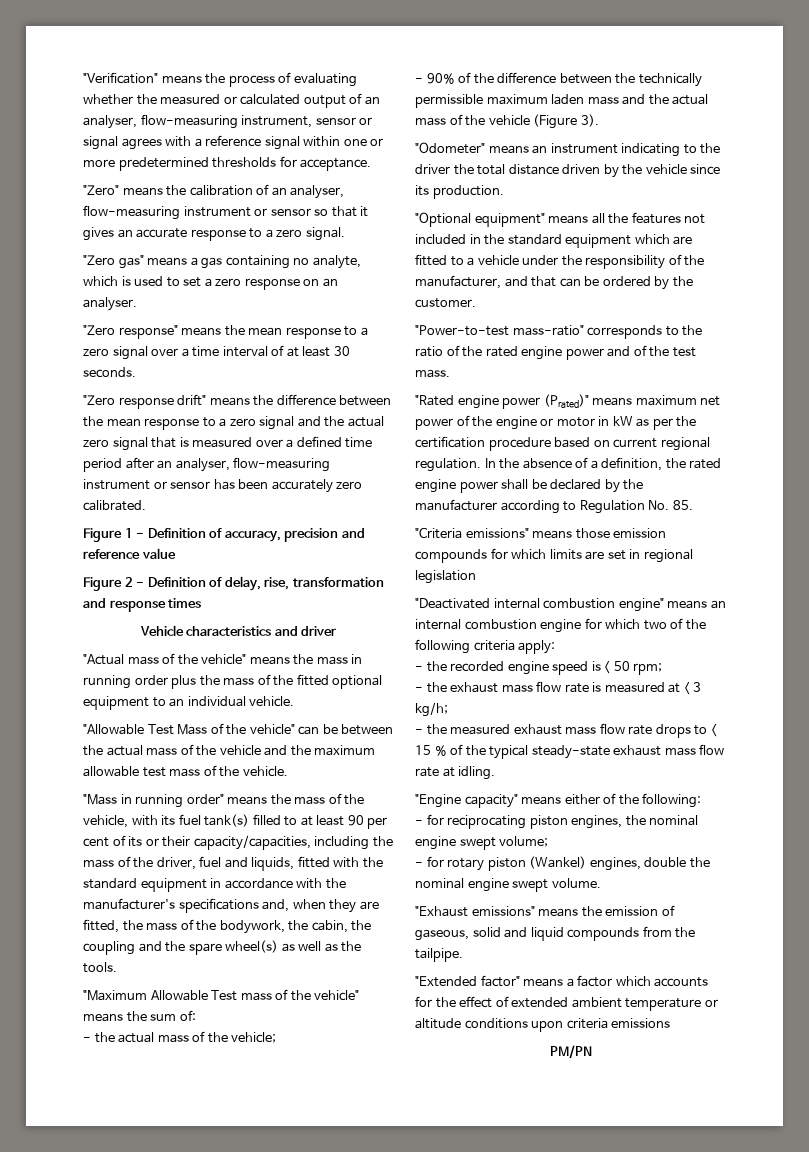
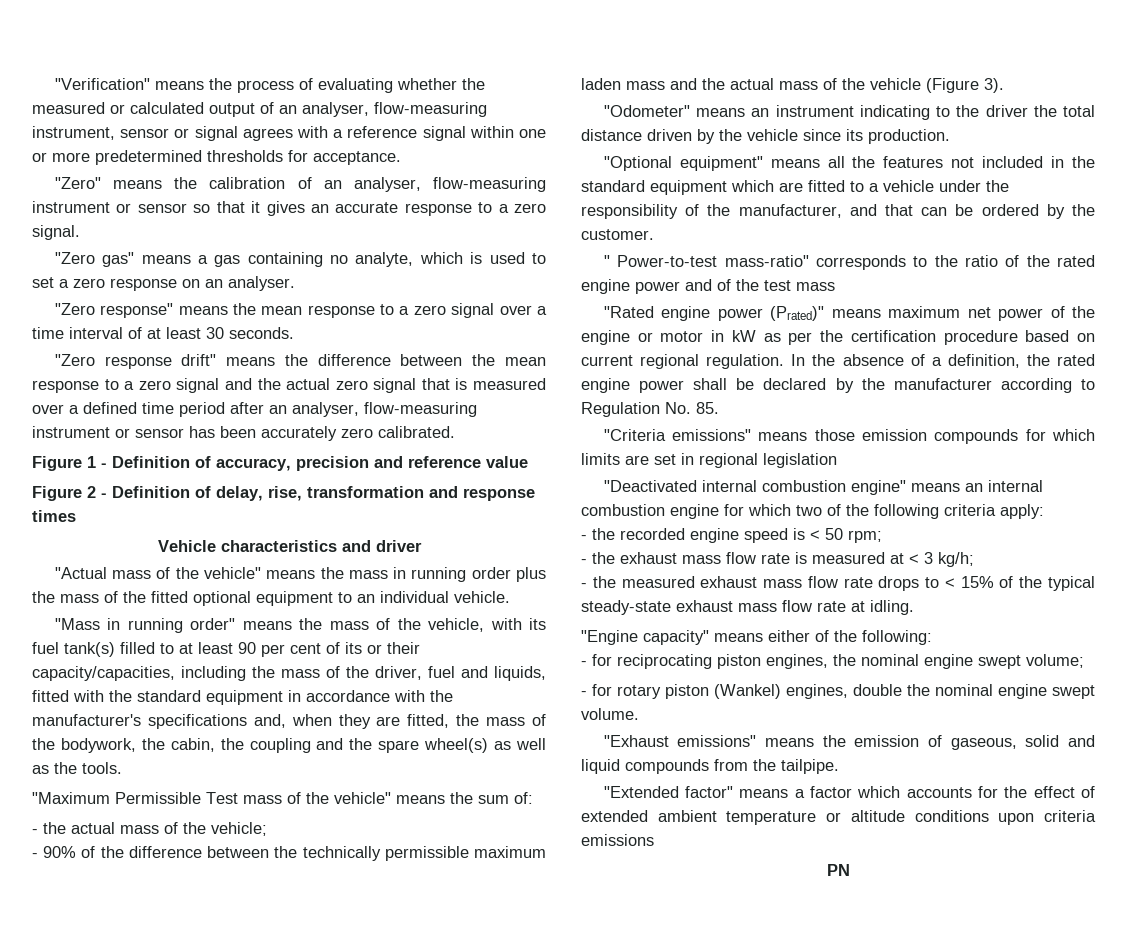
- "Allowable Test Mass of the vehicle" can be between the actual mass of the vehicle and the maximum allowable test mass of the vehicle.
- "Maximum Allowable Test mass of the vehicle" means the sum of:
+ "Maximum Permissible Test mass of the vehicle" means the sum of:
- "Power-to-test mass-ratio" corresponds to the ratio of the rated engine power and of the test mass.
+ " Power-to-test mass-ratio" corresponds to the ratio of the rated engine power and of the test mass
- - the measured exhaust mass flow rate drops to < 15 % of the typical steady-state exhaust mass flow rate at idling.
+ - the measured exhaust mass flow rate drops to < 15% of the typical steady-state exhaust mass flow rate at idling.
- PM/PN
+ PN

